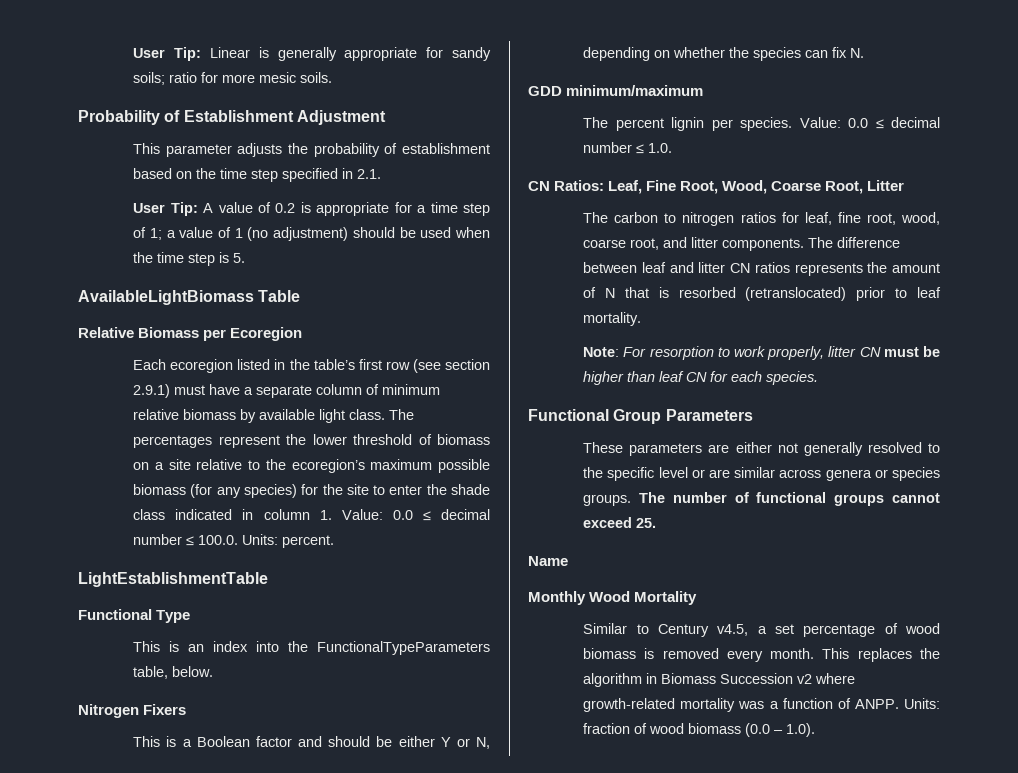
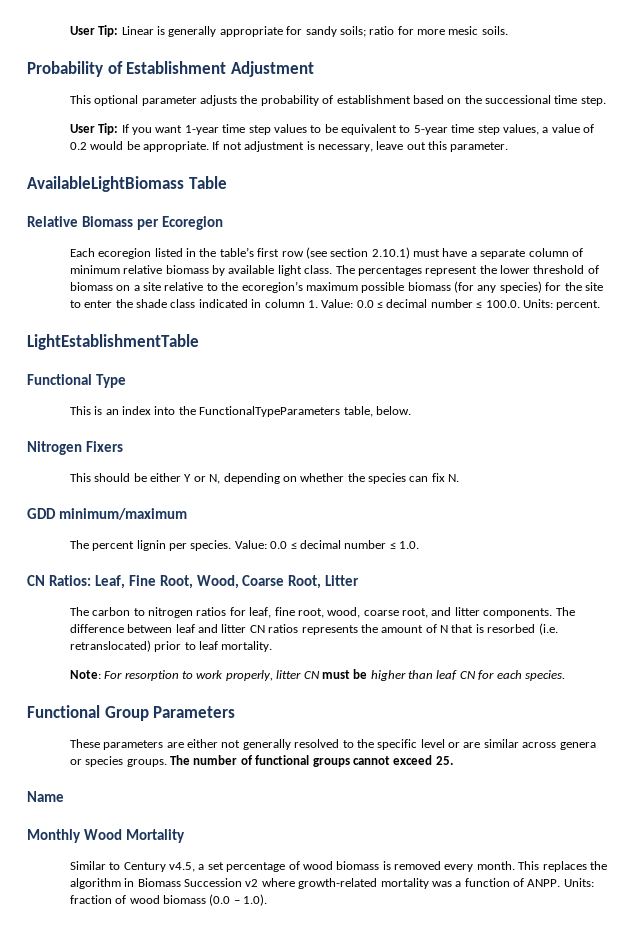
- This parameter adjusts the probability of establishment based on the time step specified in 2.1.
- User Tip: A value of 0.2 is appropriate for a time step of 1; a value of 1 (no adjustment) should be used when the time step is 5.
+ This optional parameter adjusts the probability of establishment based on the successional time step.
+ User Tip: If you want 1-year time step values to be equivalent to 5-year time step values, a value of 0.2 would be appropriate. If not adjustment is necessary, leave out this parameter.
- Each ecoregion listed in the table’s first row (see section 2.9.1) must have a separate column of minimum relative biomass by available light class.
+ Each ecoregion listed in the table’s first row (see section 2.10.1) must have a separate column of minimum relative biomass by available light class.
- This is a Boolean factor and should be either Y or N, depending on whether the species can fix N.
+ This should be either Y or N, depending on whether the species can fix N.
- The difference between leaf and litter CN ratios represents the amount of N that is resorbed (retranslocated) prior to leaf mortality.
+ The difference between leaf and litter CN ratios represents the amount of N that is resorbed (i.e. retranslocated) prior to leaf mortality.

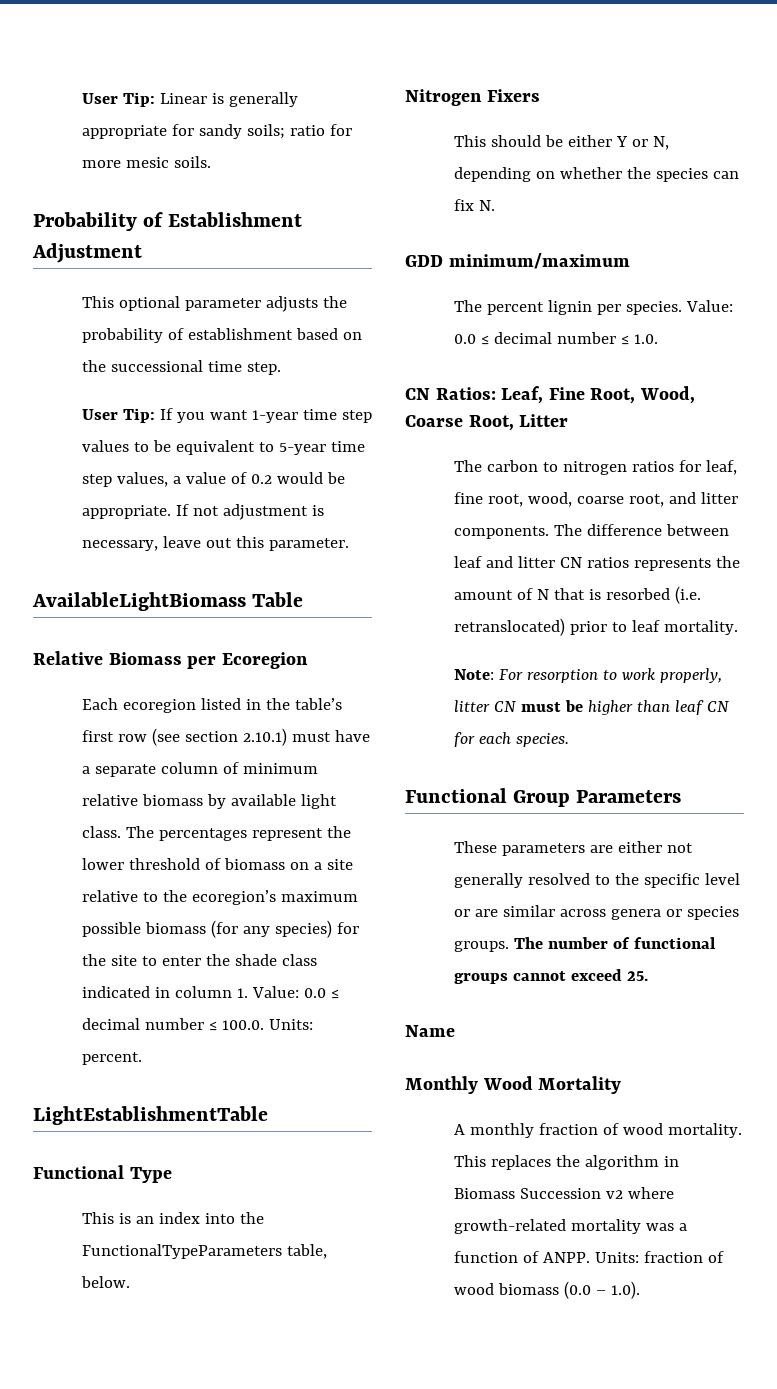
- Similar to Century v4.5, a set percentage of wood biomass is removed every month.
+ A monthly fraction of wood mortality.

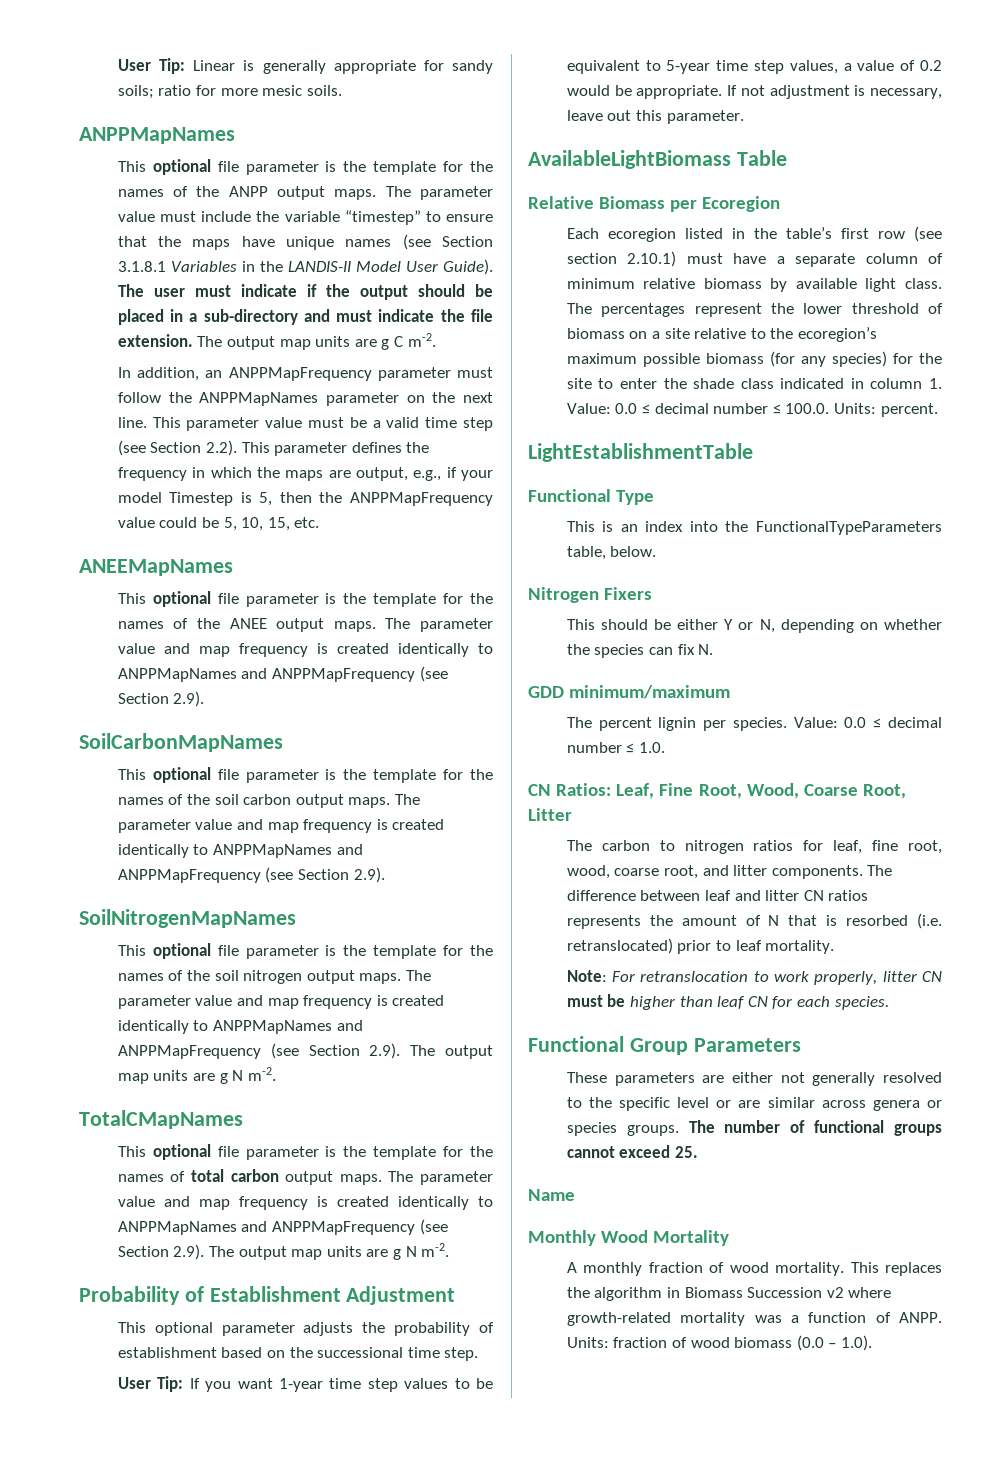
  User Tip: Linear is generally appropriate for sandy soils; ratio for more mesic soils.
+ ANPPMapNames
+ This optional file parameter is the template for the names of the ANPP output maps. The parameter value must include the variable “timestep” to ensure that the maps have unique names (see Section 3.1.8.1 Variables in the LANDIS-II Model User Guide). The user must indicate if the output should be placed in a sub-directory and must indicate the file extension. The output map units are g C m-2.
+ In addition, an ANPPMapFrequency parameter must follow the ANPPMapNames parameter on the next line. This parameter value must be a valid time step (see Section 2.2). This parameter defines the frequency in which the maps are output, e.g., if your model Timestep is 5, then the ANPPMapFrequency value could be 5, 10, 15, etc.
+ ANEEMapNames
+ This optional file parameter is the template for the names of the ANEE output maps. The parameter value and map frequency is created identically to ANPPMapNames and ANPPMapFrequency (see Section 2.9).
+ SoilCarbonMapNames
+ This optional file parameter is the template for the names of the soil carbon output maps. The parameter value and map frequency is created identically to ANPPMapNames and ANPPMapFrequency (see Section 2.9).
+ SoilNitrogenMapNames
+ This optional file parameter is the template for the names of the soil nitrogen output maps. The parameter value and map frequency is created identically to ANPPMapNames and ANPPMapFrequency (see Section 2.9). The output map units are g N m-2.
+ TotalCMapNames
+ This optional file parameter is the template for the names of total carbon output maps. The parameter value and map frequency is created identically to ANPPMapNames and ANPPMapFrequency (see Section 2.9). The output map units are g N m-2.
- Note: For resorption to work properly, litter CN must be higher than leaf CN for each species.
+ Note: For retranslocation to work properly, litter CN must be higher than leaf CN for each species.

